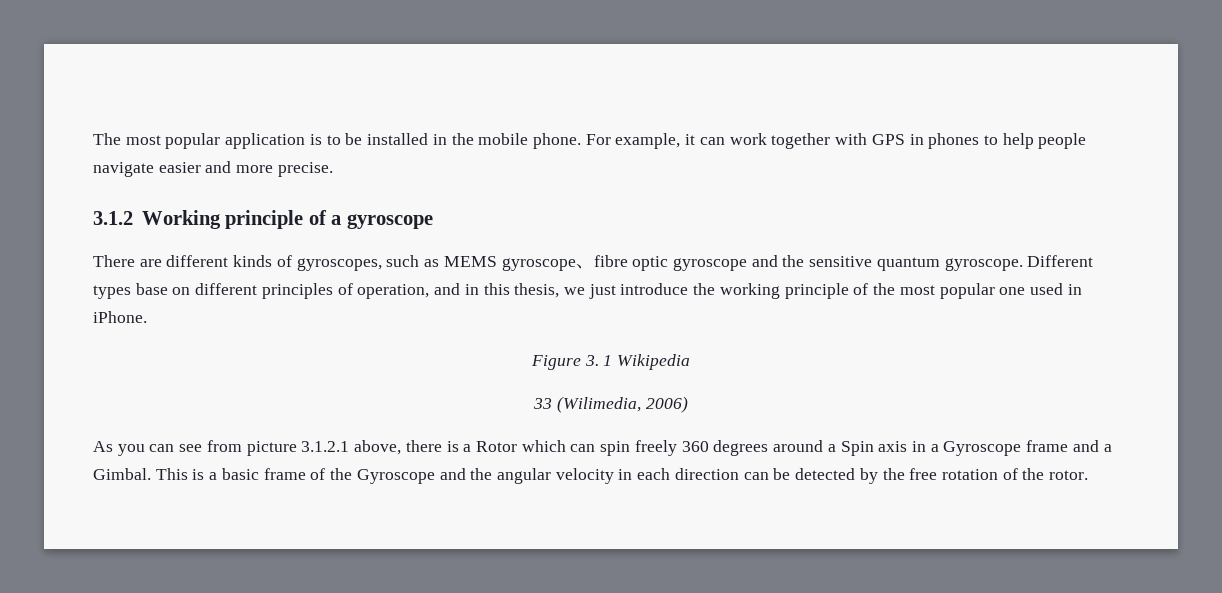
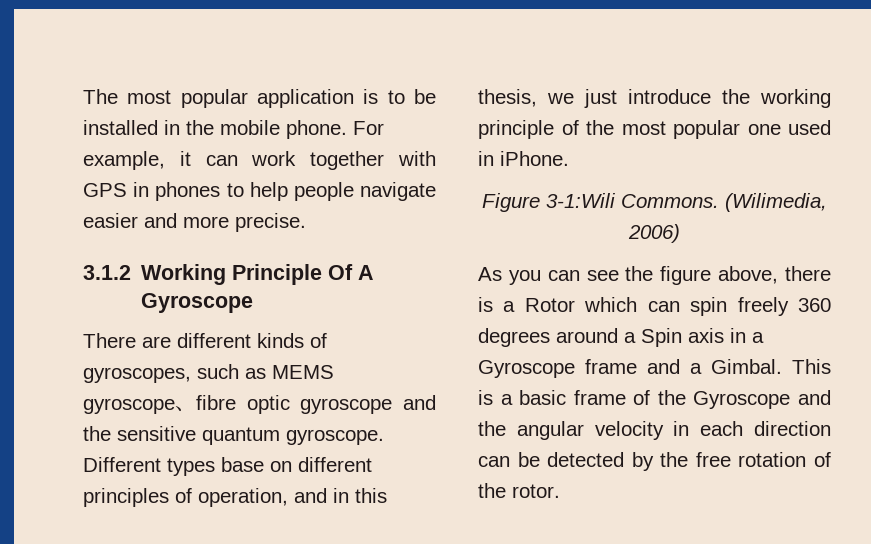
- 3.1.2 Working principle of a gyroscope
+ 3.1.2 Working Principle Of A Gyroscope
- Figure 3. 1 Wikipedia
- 33 (Wilimedia, 2006)
+ Figure 3-1:Wili Commons. (Wilimedia, 2006)
- As you can see from picture 3.1.2.1 above, there is a Rotor which can spin freely 360 degrees around a Spin axis in a Gyroscope frame and a Gimbal.
+ As you can see the figure above, there is a Rotor which can spin freely 360 degrees around a Spin axis in a Gyroscope frame and a Gimbal.

